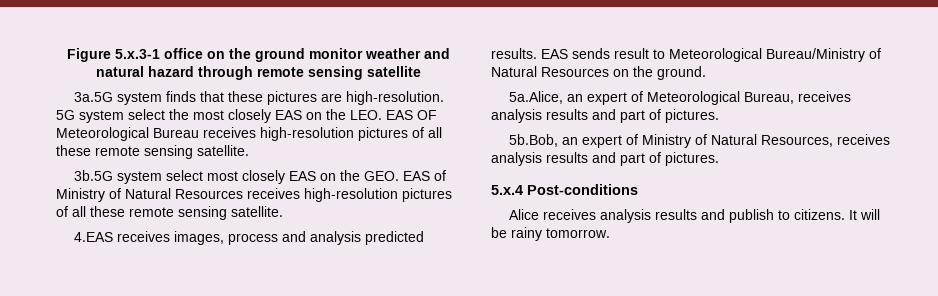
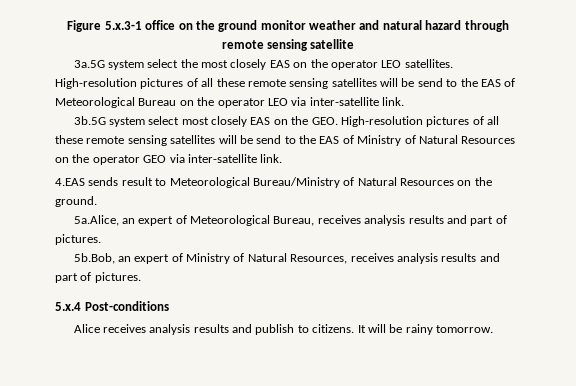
- 3a.5G system finds that these pictures are high-resolution. 5G system select the most closely EAS on the LEO. EAS OF Meteorological Bureau receives high-resolution pictures of all these remote sensing satellite.
+ 3a.5G system select the most closely EAS on the operator LEO satellites. High-resolution pictures of all these remote sensing satellites will be send to the EAS of Meteorological Bureau on the operator LEO via inter-satellite link.
- 3b.5G system select most closely EAS on the GEO. EAS of Ministry of Natural Resources receives high-resolution pictures of all these remote sensing satellite.
- 4.EAS receives images, process and analysis predicted results. EAS sends result to Meteorological Bureau/Ministry of Natural Resources on the ground.
+ 3b.5G system select most closely EAS on the GEO. High-resolution pictures of all these remote sensing satellites will be send to the EAS of Ministry of Natural Resources on the operator GEO via inter-satellite link.
+ 4.EAS sends result to Meteorological Bureau/Ministry of Natural Resources on the ground.

